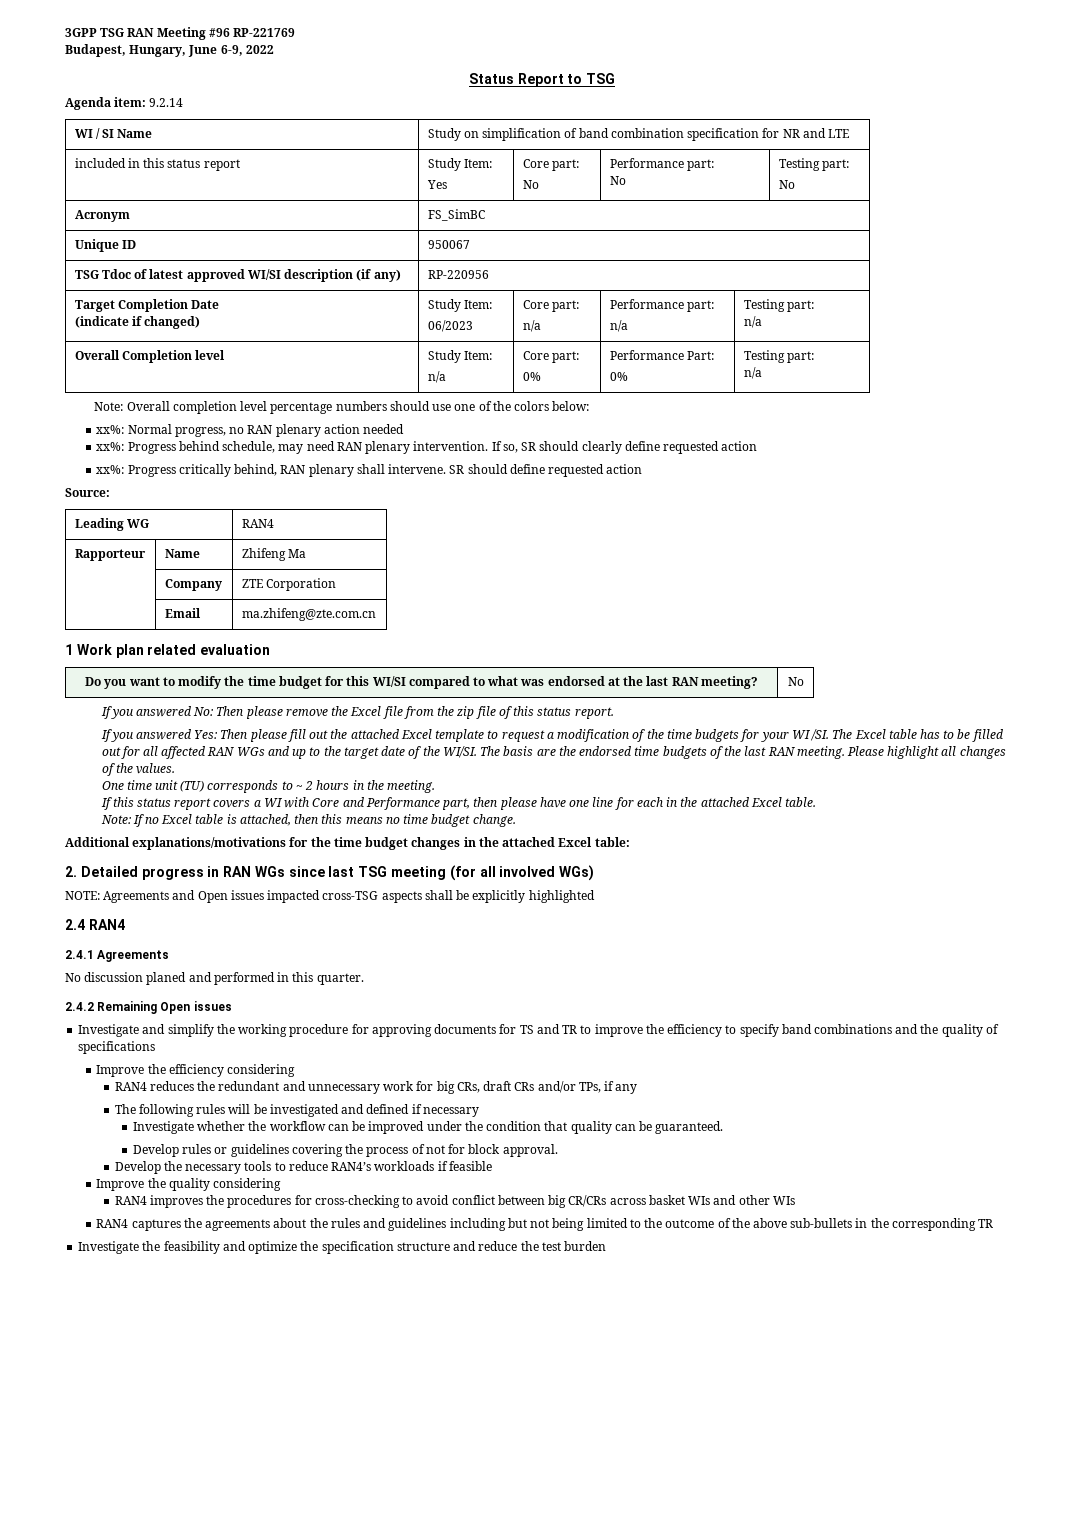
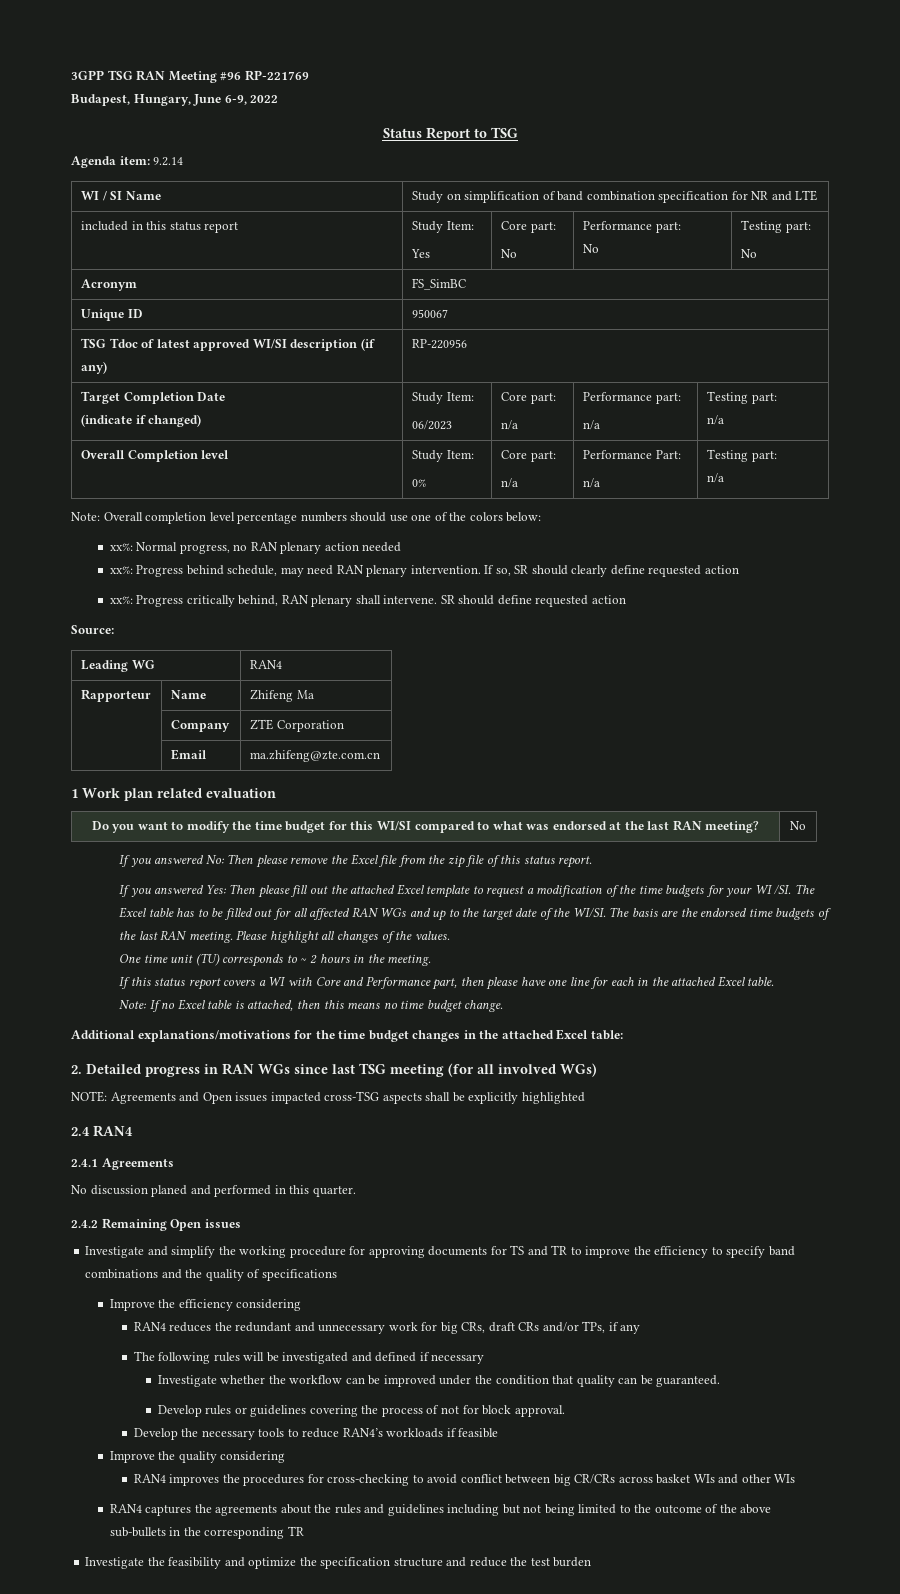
  Overall Completion level | Study Item:
- n/a | Core part:
- 0% | Performance Part:
- 0% | Testing part:
+ 0% | Core part:
+ n/a | Performance Part:
+ n/a | Testing part:

